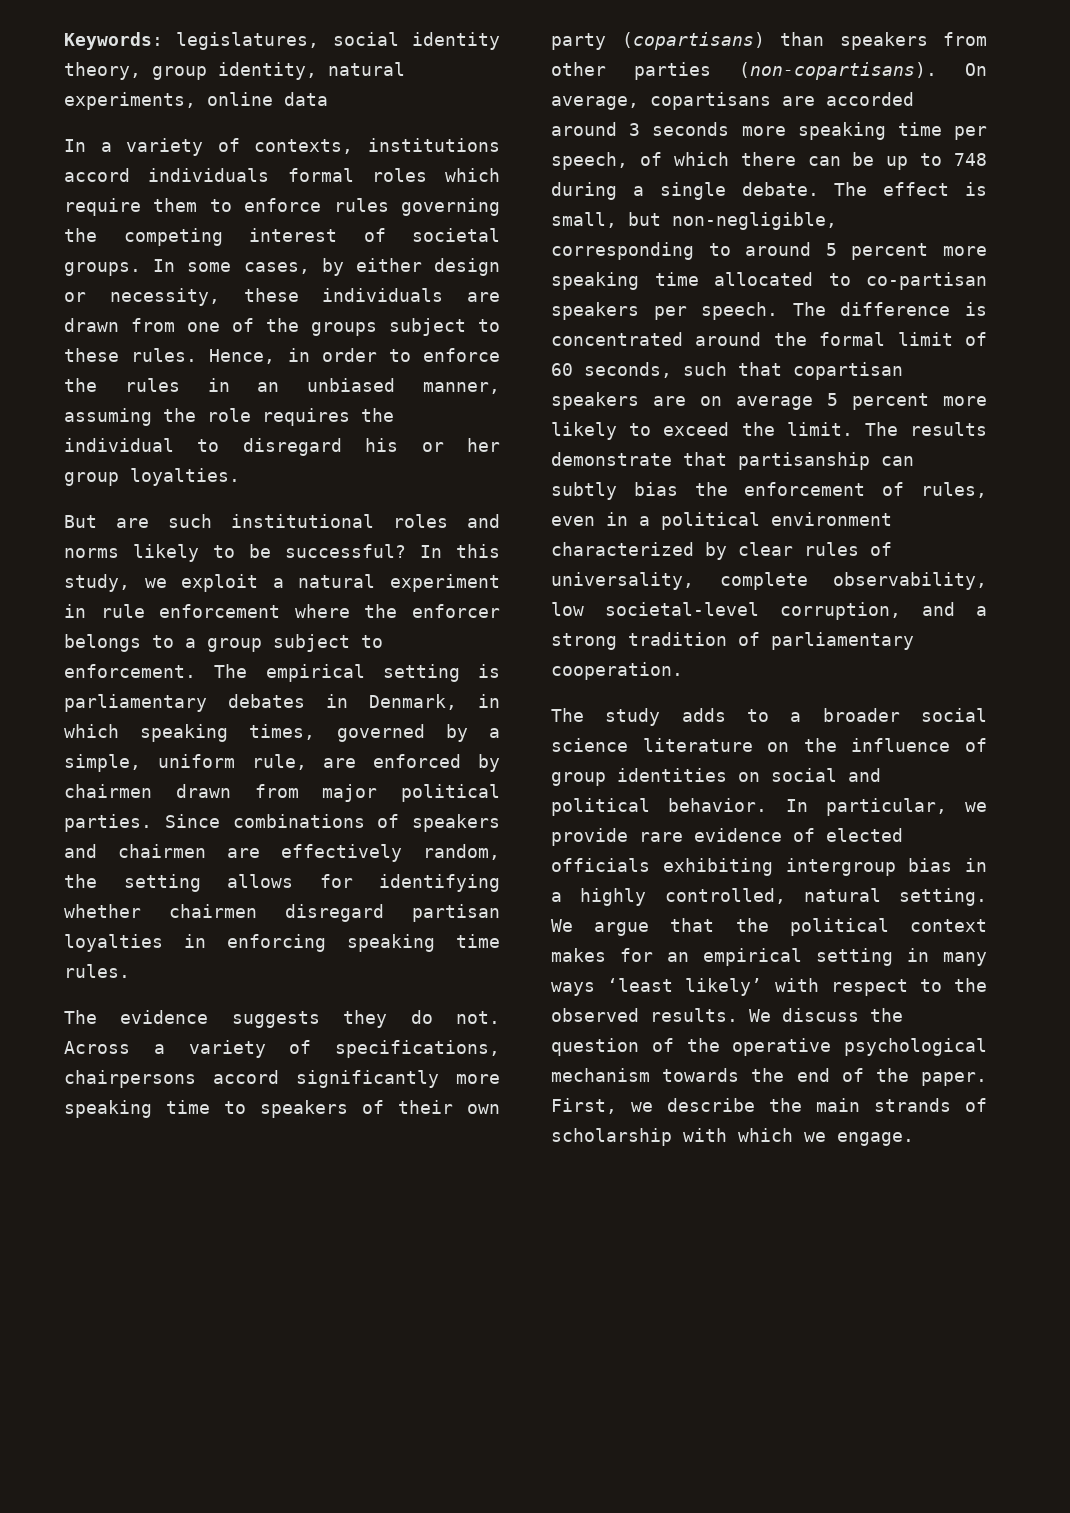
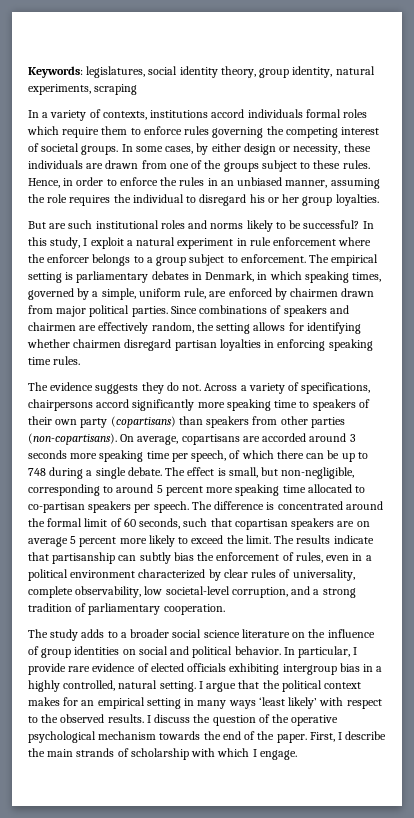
- Keywords: legislatures, social identity theory, group identity, natural experiments, online data
+ Keywords: legislatures, social identity theory, group identity, natural experiments, scraping
- In this study, we exploit a natural experiment in rule enforcement where the enforcer belongs to a group subject to enforcement.
+ In this study, I exploit a natural experiment in rule enforcement where the enforcer belongs to a group subject to enforcement.
- The results demonstrate that partisanship can subtly bias the enforcement of rules, even in a political environment characterized by clear rules of universality, complete observability, low societal-level corruption, and a strong tradition of parliamentary cooperation.
+ The results indicate that partisanship can subtly bias the enforcement of rules, even in a political environment characterized by clear rules of universality, complete observability, low societal-level corruption, and a strong tradition of parliamentary cooperation.
- In particular, we provide rare evidence of elected officials exhibiting intergroup bias in a highly controlled, natural setting.
+ In particular, I provide rare evidence of elected officials exhibiting intergroup bias in a highly controlled, natural setting.
- We argue that the political context makes for an empirical setting in many ways ‘least likely’ with respect to the observed results.
+ I argue that the political context makes for an empirical setting in many ways ‘least likely’ with respect to the observed results.
- We discuss the question of the operative psychological mechanism towards the end of the paper.
+ I discuss the question of the operative psychological mechanism towards the end of the paper.
- First, we describe the main strands of scholarship with which we engage.
+ First, I describe the main strands of scholarship with which I engage.

